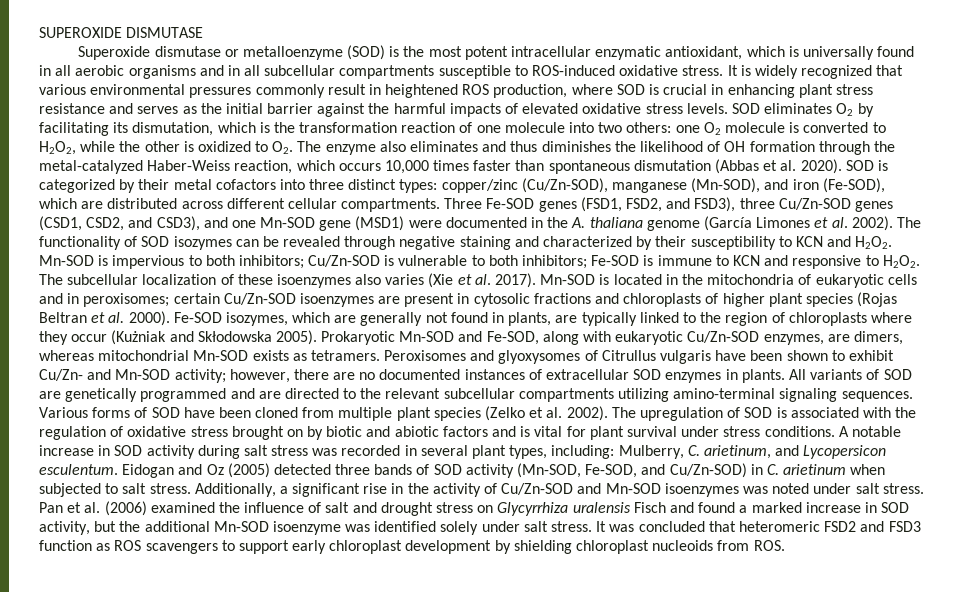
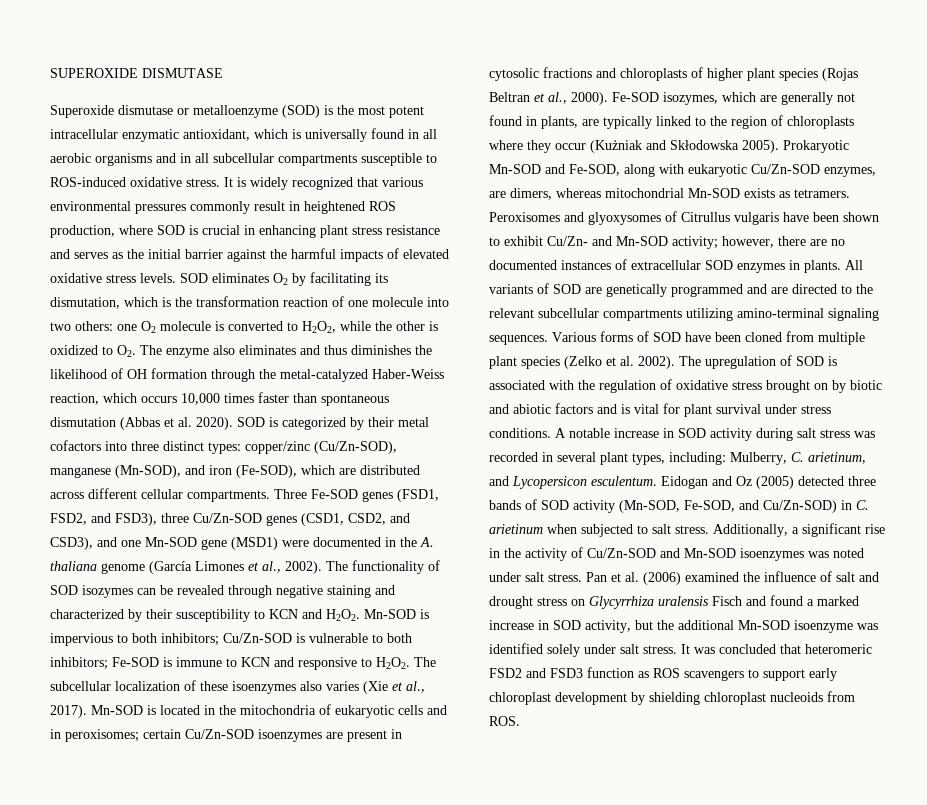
- Three Fe-SOD genes (FSD1, FSD2, and FSD3), three Cu/Zn-SOD genes (CSD1, CSD2, and CSD3), and one Mn-SOD gene (MSD1) were documented in the A. thaliana genome (García Limones et al. 2002).
+ Three Fe-SOD genes (FSD1, FSD2, and FSD3), three Cu/Zn-SOD genes (CSD1, CSD2, and CSD3), and one Mn-SOD gene (MSD1) were documented in the A. thaliana genome (García Limones et al., 2002).
- The subcellular localization of these isoenzymes also varies (Xie et al. 2017).
+ The subcellular localization of these isoenzymes also varies (Xie et al., 2017).
- Mn-SOD is located in the mitochondria of eukaryotic cells and in peroxisomes; certain Cu/Zn-SOD isoenzymes are present in cytosolic fractions and chloroplasts of higher plant species (Rojas Beltran et al. 2000).
+ Mn-SOD is located in the mitochondria of eukaryotic cells and in peroxisomes; certain Cu/Zn-SOD isoenzymes are present in cytosolic fractions and chloroplasts of higher plant species (Rojas Beltran et al., 2000).

